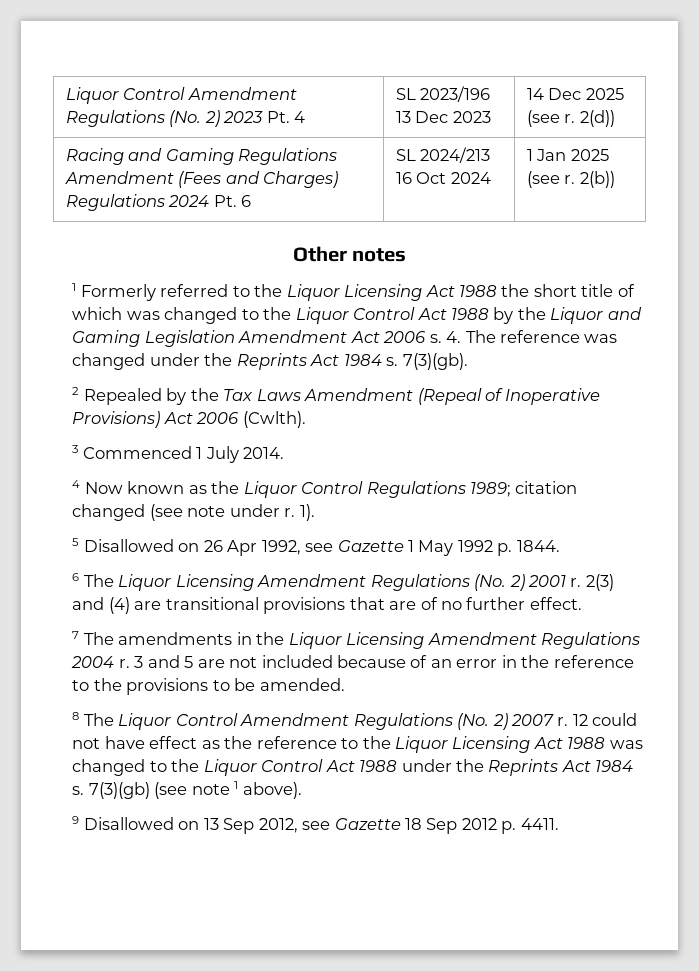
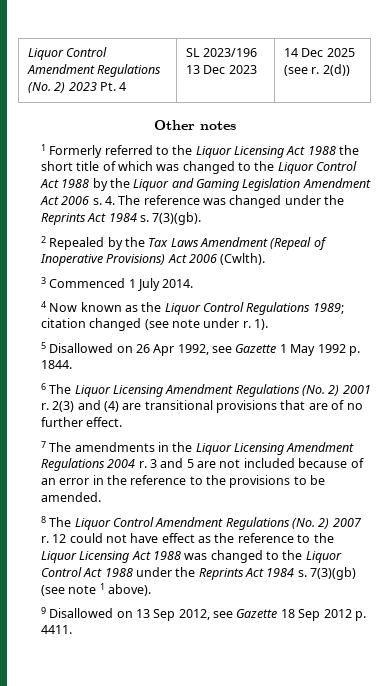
- Racing and Gaming Regulations Amendment (Fees and Charges) Regulations 2024 Pt. 6 | SL 2024/213 16 Oct 2024 | 1 Jan 2025 (see r. 2(b))

